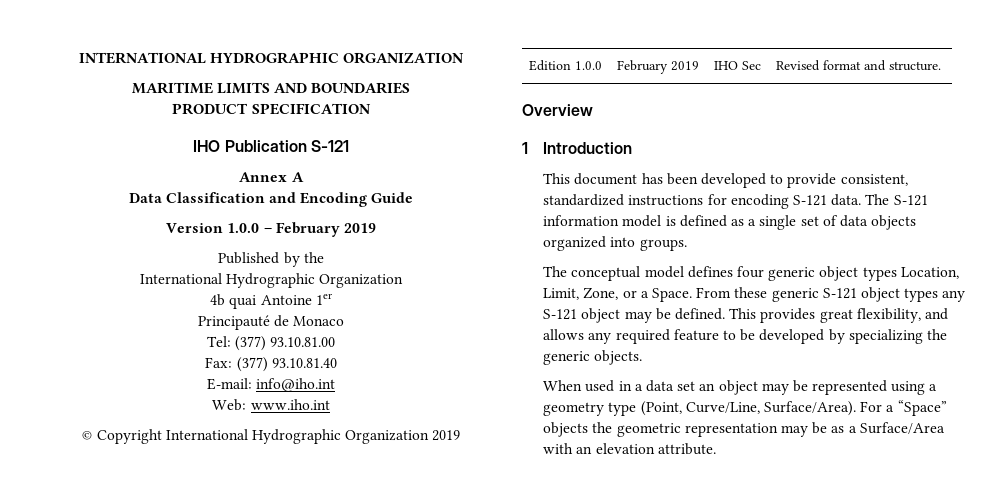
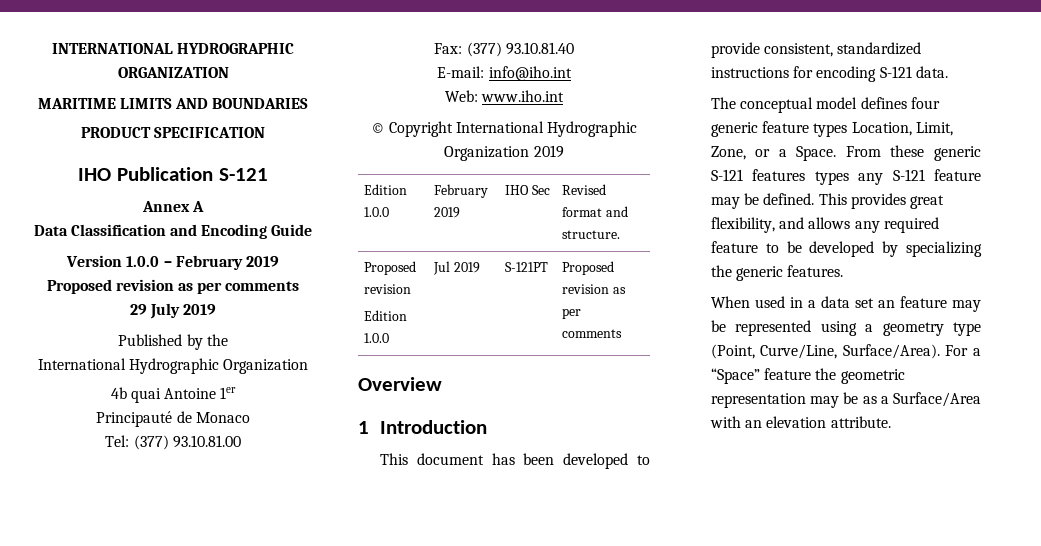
  Version 1.0.0 – February 2019
+ Proposed revision as per comments
+ 29 July 2019
  Edition 1.0.0 | February 2019 | IHO Sec | Revised format and structure.
+ Proposed revision
+ Edition 1.0.0 | Jul 2019 | S-121PT | Proposed revision as per comments
- The S-121 information model is defined as a single set of data objects organized into groups.
- The conceptual model defines four generic object types Location, Limit, Zone, or a Space.
+ The conceptual model defines four generic feature types Location, Limit, Zone, or a Space.
- From these generic S-121 object types any S-121 object may be defined.
+ From these generic S-121 features types any S-121 feature may be defined.
- This provides great flexibility, and allows any required feature to be developed by specializing the generic objects.
+ This provides great flexibility, and allows any required feature to be developed by specializing the generic features.
- When used in a data set an object may be represented using a geometry type (Point, Curve/Line, Surface/Area).
+ When used in a data set an feature may be represented using a geometry type (Point, Curve/Line, Surface/Area).
- For a “Space” objects the geometric representation may be as a Surface/Area with an elevation attribute.
+ For a “Space” feature the geometric representation may be as a Surface/Area with an elevation attribute.

